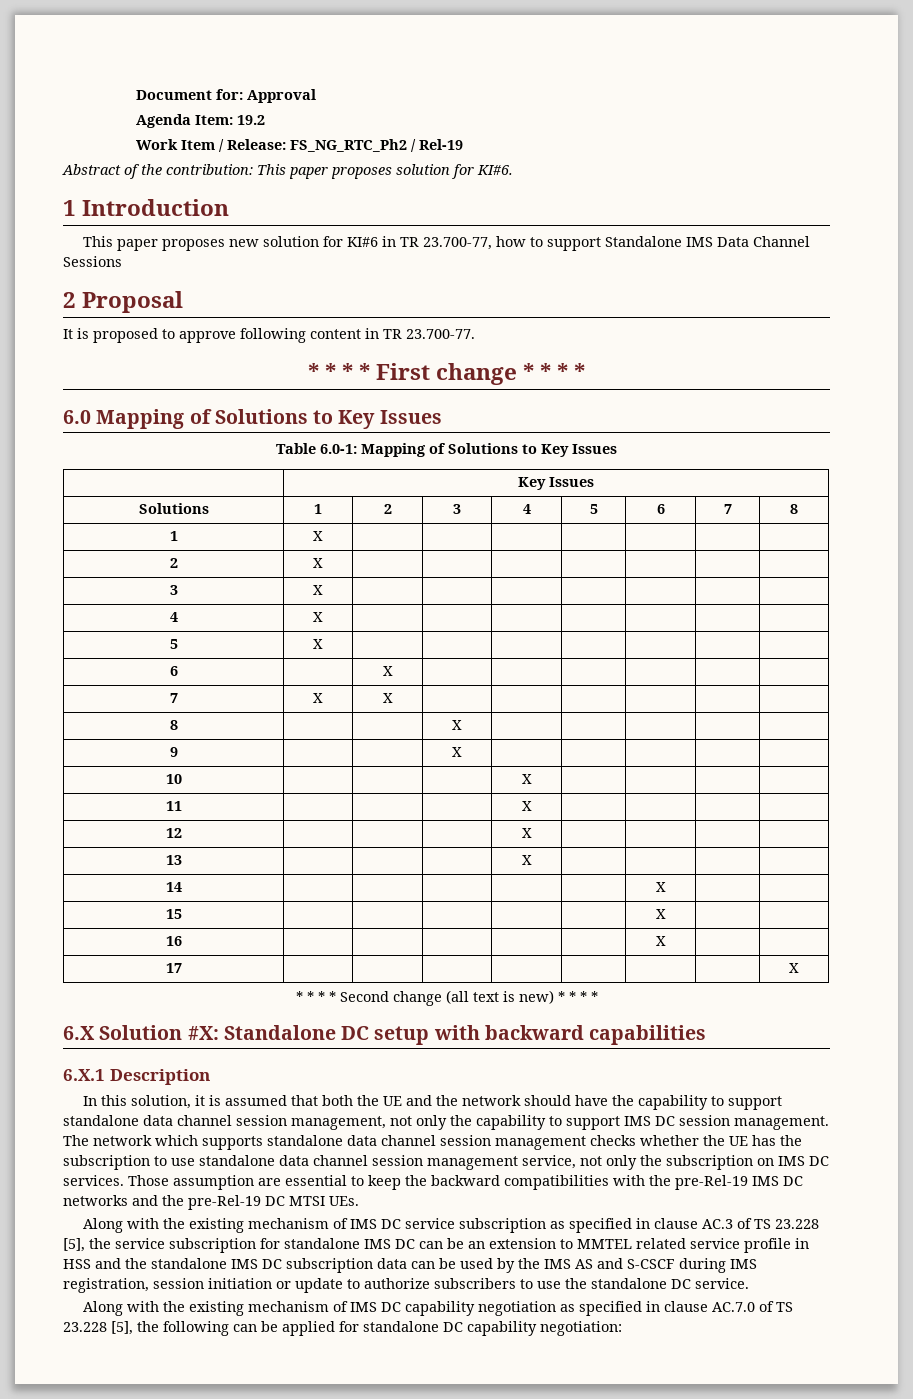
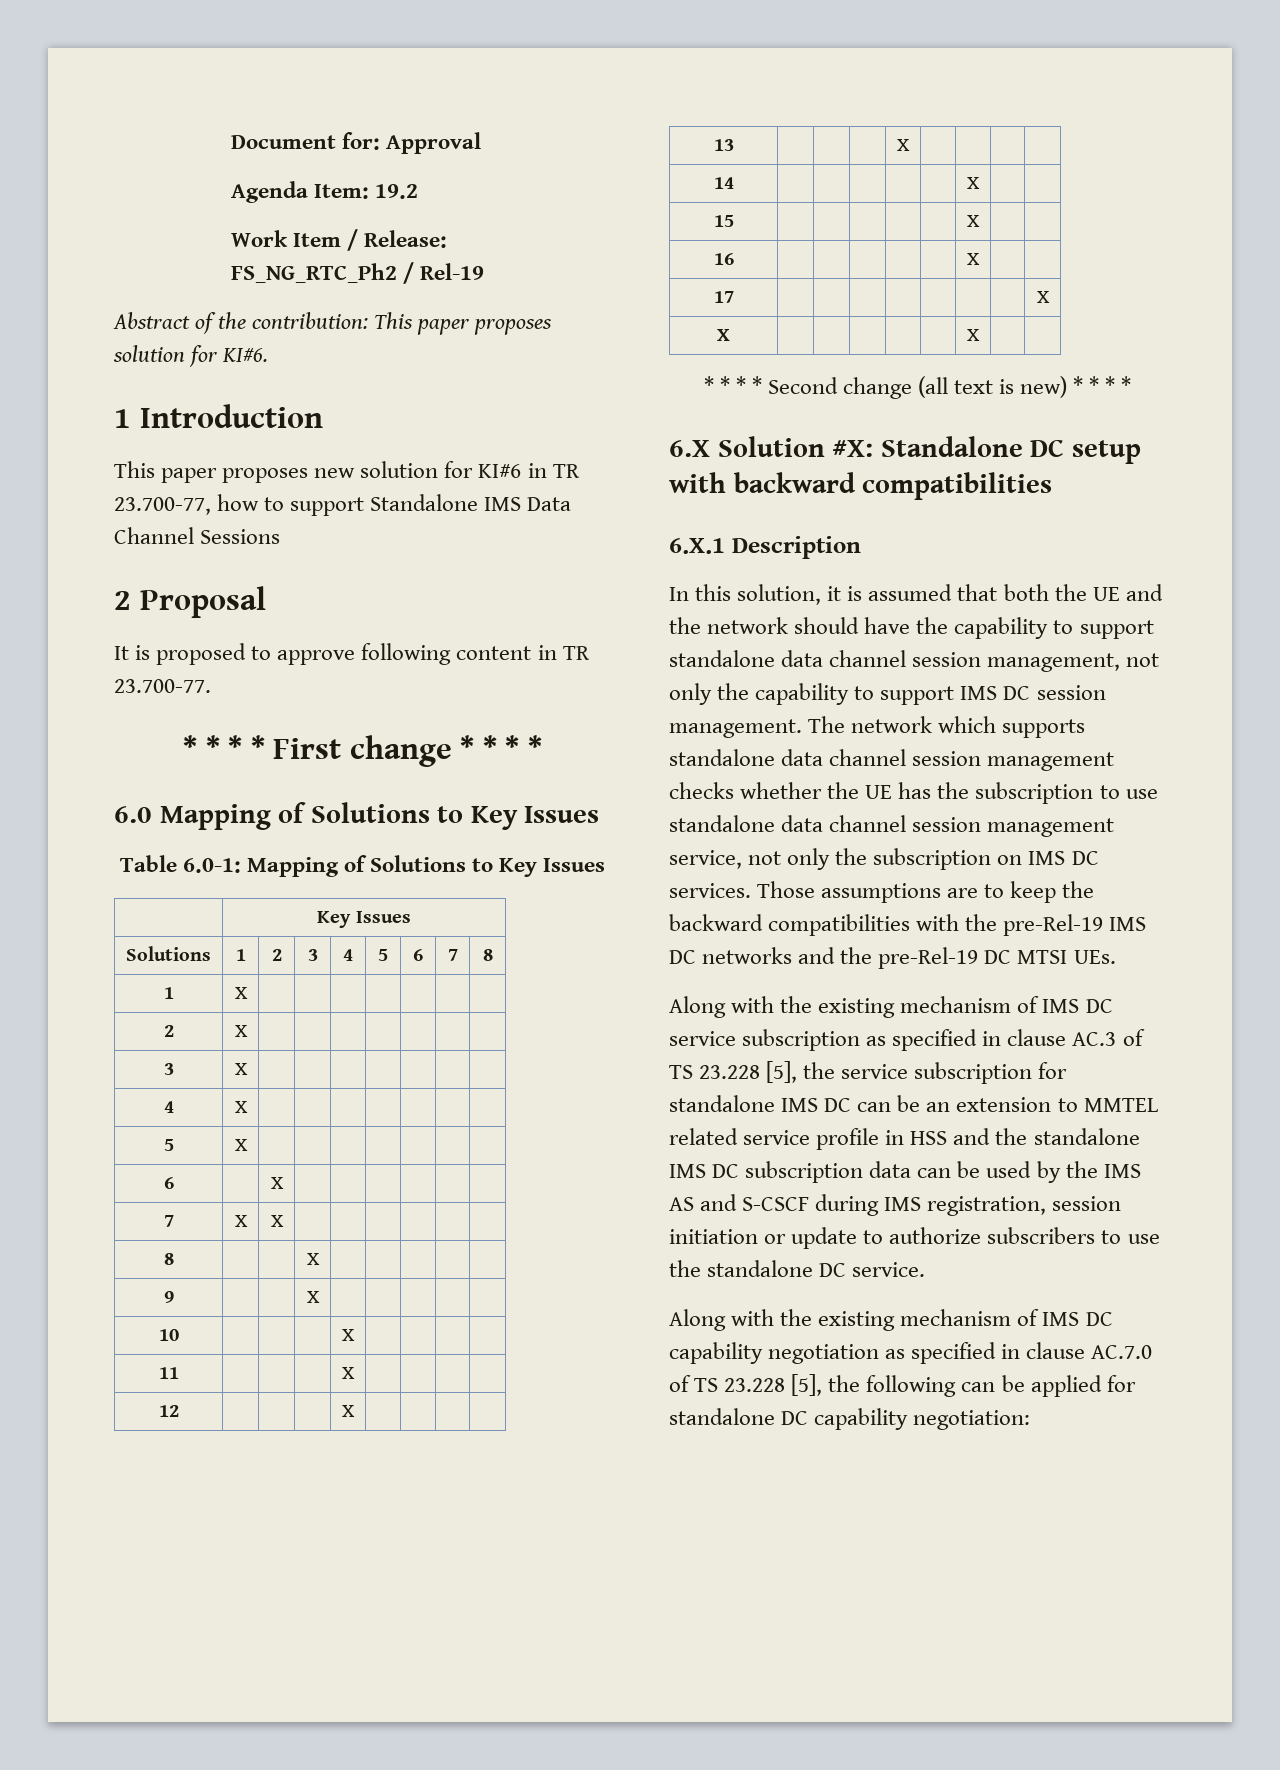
+ X | | | | | | X | |
- 6.X Solution #X: Standalone DC setup with backward capabilities
+ 6.X Solution #X: Standalone DC setup with backward compatibilities
- Those assumption are essential to keep the backward compatibilities with the pre-Rel-19 IMS DC networks and the pre-Rel-19 DC MTSI UEs.
+ Those assumptions are to keep the backward compatibilities with the pre-Rel-19 IMS DC networks and the pre-Rel-19 DC MTSI UEs.

